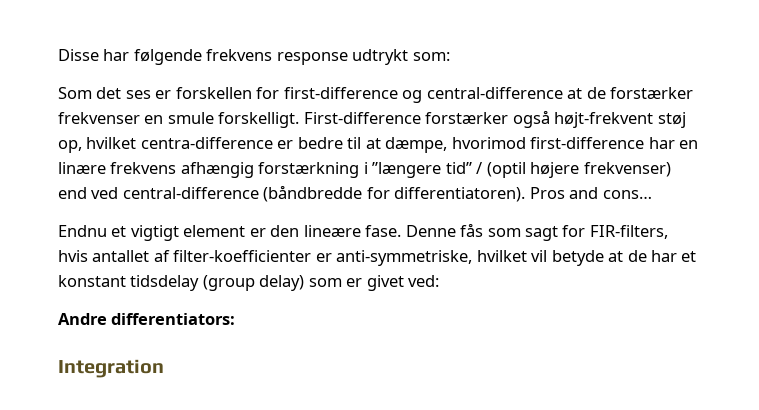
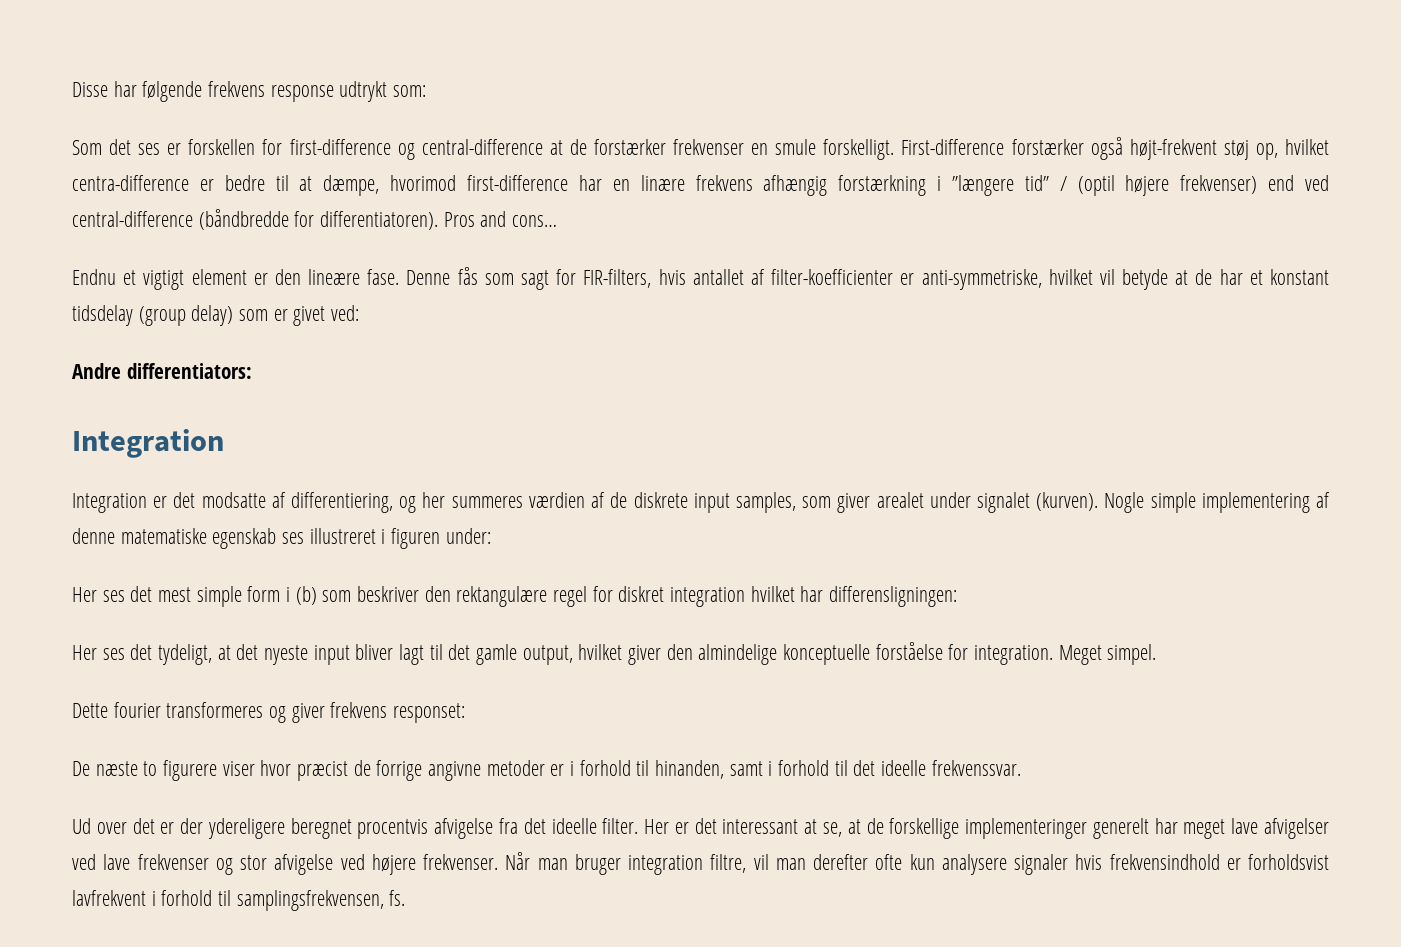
+ Integration er det modsatte af differentiering, og her summeres værdien af de diskrete input samples, som giver arealet under signalet (kurven). Nogle simple implementering af denne matematiske egenskab ses illustreret i figuren under:
+ Her ses det mest simple form i (b) som beskriver den rektangulære regel for diskret integration hvilket har differensligningen:
+ Her ses det tydeligt, at det nyeste input bliver lagt til det gamle output, hvilket giver den almindelige konceptuelle forståelse for integration. Meget simpel.
+ Dette fourier transformeres og giver frekvens responset:
+ De næste to figurere viser hvor præcist de forrige angivne metoder er i forhold til hinanden, samt i forhold til det ideelle frekvenssvar.
+ Ud over det er der ydereligere beregnet procentvis afvigelse fra det ideelle filter. Her er det interessant at se, at de forskellige implementeringer generelt har meget lave afvigelser ved lave frekvenser og stor afvigelse ved højere frekvenser. Når man bruger integration filtre, vil man derefter ofte kun analysere signaler hvis frekvensindhold er forholdsvist lavfrekvent i forhold til samplingsfrekvensen, fs.

